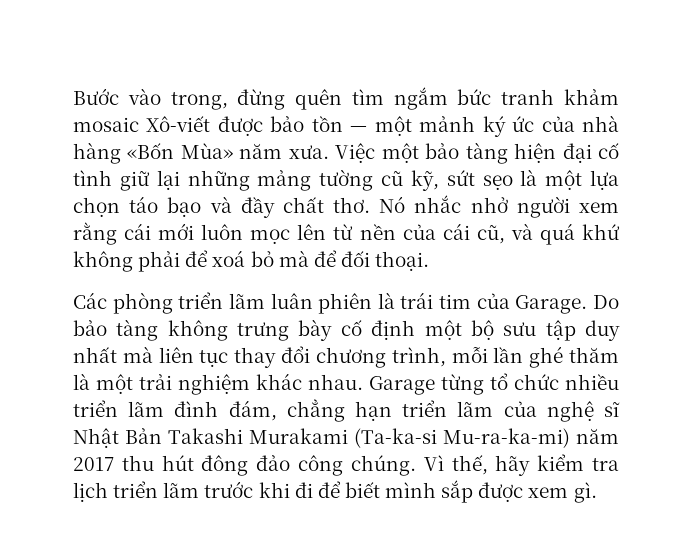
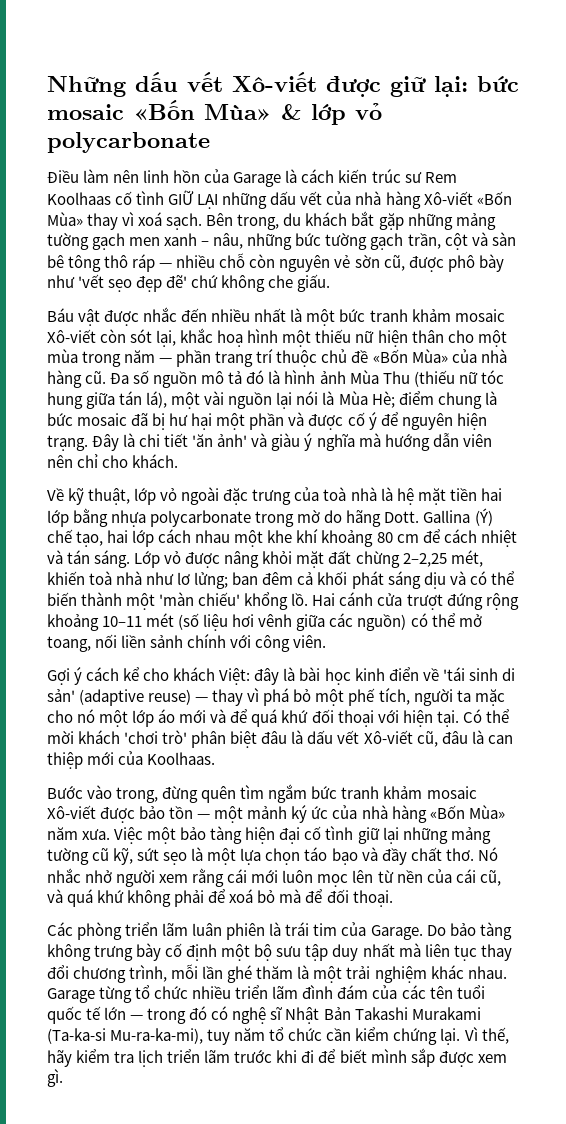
+ Những dấu vết Xô-viết được giữ lại: bức mosaic «Bốn Mùa» & lớp vỏ polycarbonate
+ Điều làm nên linh hồn của Garage là cách kiến trúc sư Rem Koolhaas cố tình GIỮ LẠI những dấu vết của nhà hàng Xô-viết «Bốn Mùa» thay vì xoá sạch. Bên trong, du khách bắt gặp những mảng tường gạch men xanh – nâu, những bức tường gạch trần, cột và sàn bê tông thô ráp — nhiều chỗ còn nguyên vẻ sờn cũ, được phô bày như 'vết sẹo đẹp đẽ' chứ không che giấu.
+ Báu vật được nhắc đến nhiều nhất là một bức tranh khảm mosaic Xô-viết còn sót lại, khắc hoạ hình một thiếu nữ hiện thân cho một mùa trong năm — phần trang trí thuộc chủ đề «Bốn Mùa» của nhà hàng cũ. Đa số nguồn mô tả đó là hình ảnh Mùa Thu (thiếu nữ tóc hung giữa tán lá), một vài nguồn lại nói là Mùa Hè; điểm chung là bức mosaic đã bị hư hại một phần và được cố ý để nguyên hiện trạng. Đây là chi tiết 'ăn ảnh' và giàu ý nghĩa mà hướng dẫn viên nên chỉ cho khách.
+ Về kỹ thuật, lớp vỏ ngoài đặc trưng của toà nhà là hệ mặt tiền hai lớp bằng nhựa polycarbonate trong mờ do hãng Dott. Gallina (Ý) chế tạo, hai lớp cách nhau một khe khí khoảng 80 cm để cách nhiệt và tán sáng. Lớp vỏ được nâng khỏi mặt đất chừng 2–2,25 mét, khiến toà nhà như lơ lửng; ban đêm cả khối phát sáng dịu và có thể biến thành một 'màn chiếu' khổng lồ. Hai cánh cửa trượt đứng rộng khoảng 10–11 mét (số liệu hơi vênh giữa các nguồn) có thể mở toang, nối liền sảnh chính với công viên.
+ Gợi ý cách kể cho khách Việt: đây là bài học kinh điển về 'tái sinh di sản' (adaptive reuse) — thay vì phá bỏ một phế tích, người ta mặc cho nó một lớp áo mới và để quá khứ đối thoại với hiện tại. Có thể mời khách 'chơi trò' phân biệt đâu là dấu vết Xô-viết cũ, đâu là can thiệp mới của Koolhaas.
- Garage từng tổ chức nhiều triển lãm đình đám, chẳng hạn triển lãm của nghệ sĩ Nhật Bản Takashi Murakami (Ta-ka-si Mu-ra-ka-mi) năm 2017 thu hút đông đảo công chúng.
+ Garage từng tổ chức nhiều triển lãm đình đám của các tên tuổi quốc tế lớn — trong đó có nghệ sĩ Nhật Bản Takashi Murakami (Ta-ka-si Mu-ra-ka-mi), tuy năm tổ chức cần kiểm chứng lại.

